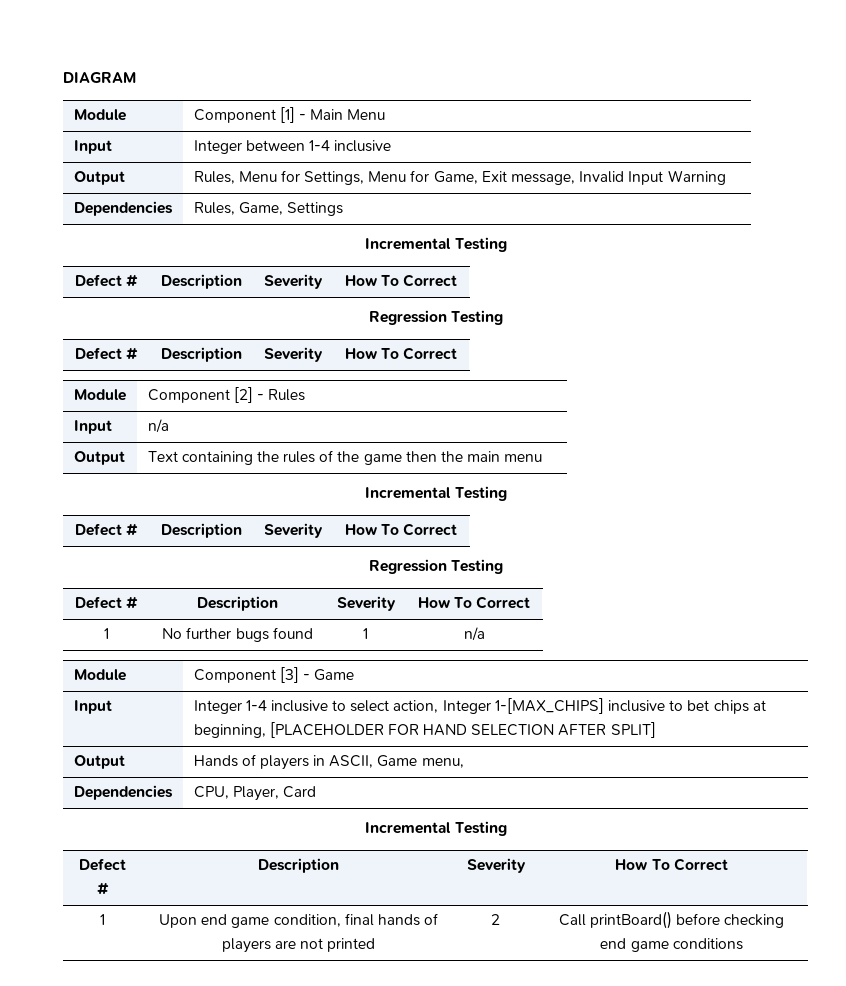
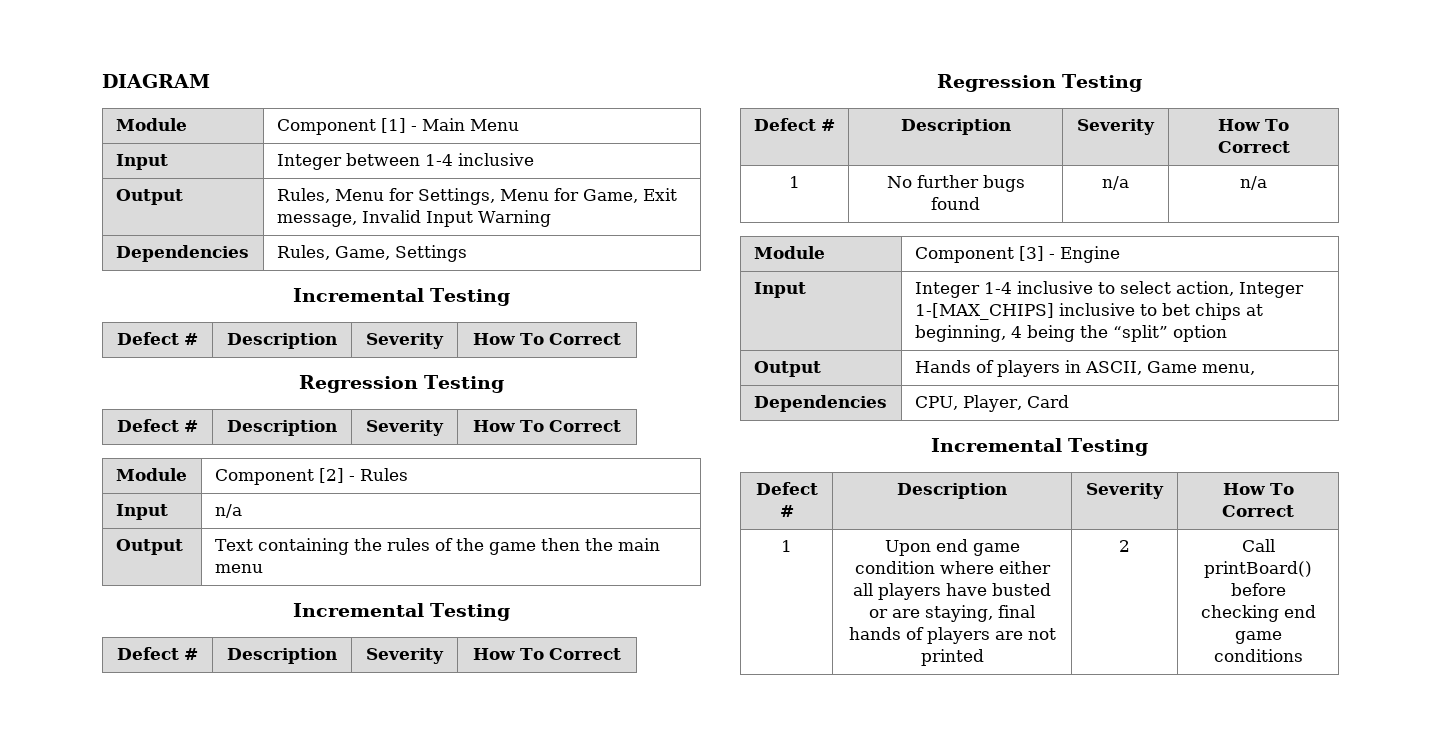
- 1 | No further bugs found | 1 | n/a
+ 1 | No further bugs found | n/a | n/a
- Module | Component [3] - Game
+ Module | Component [3] - Engine
- Input | Integer 1-4 inclusive to select action, Integer 1-[MAX_CHIPS] inclusive to bet chips at beginning, [PLACEHOLDER FOR HAND SELECTION AFTER SPLIT]
+ Input | Integer 1-4 inclusive to select action, Integer 1-[MAX_CHIPS] inclusive to bet chips at beginning, 4 being the “split” option
- 1 | Upon end game condition, final hands of players are not printed | 2 | Call printBoard() before checking end game conditions
+ 1 | Upon end game condition where either all players have busted or are staying, final hands of players are not printed | 2 | Call printBoard() before checking end game conditions

